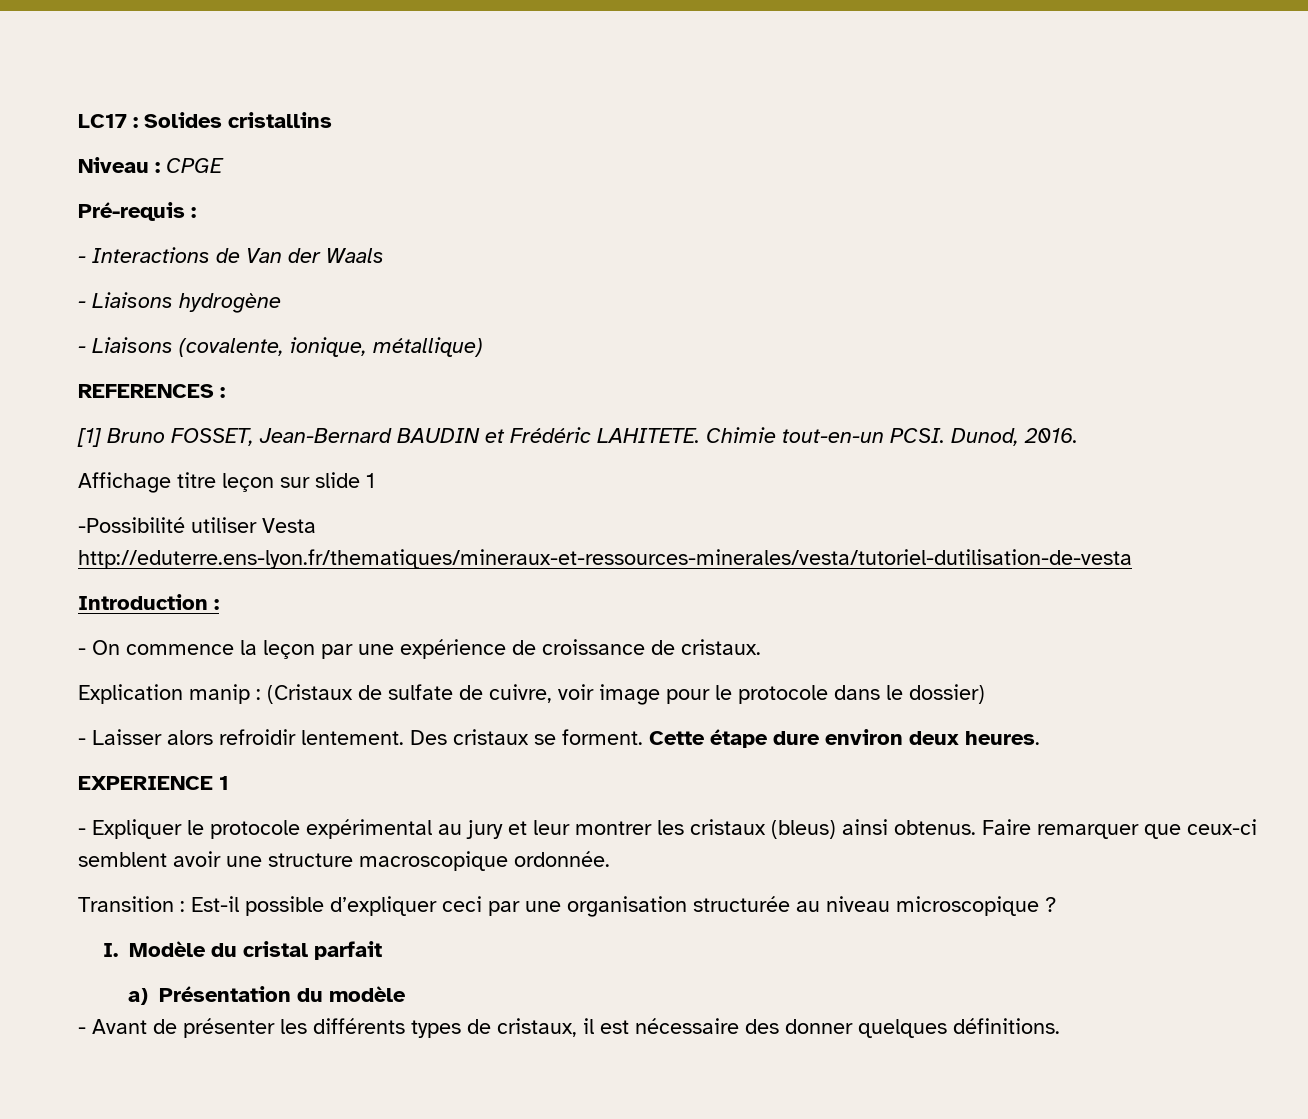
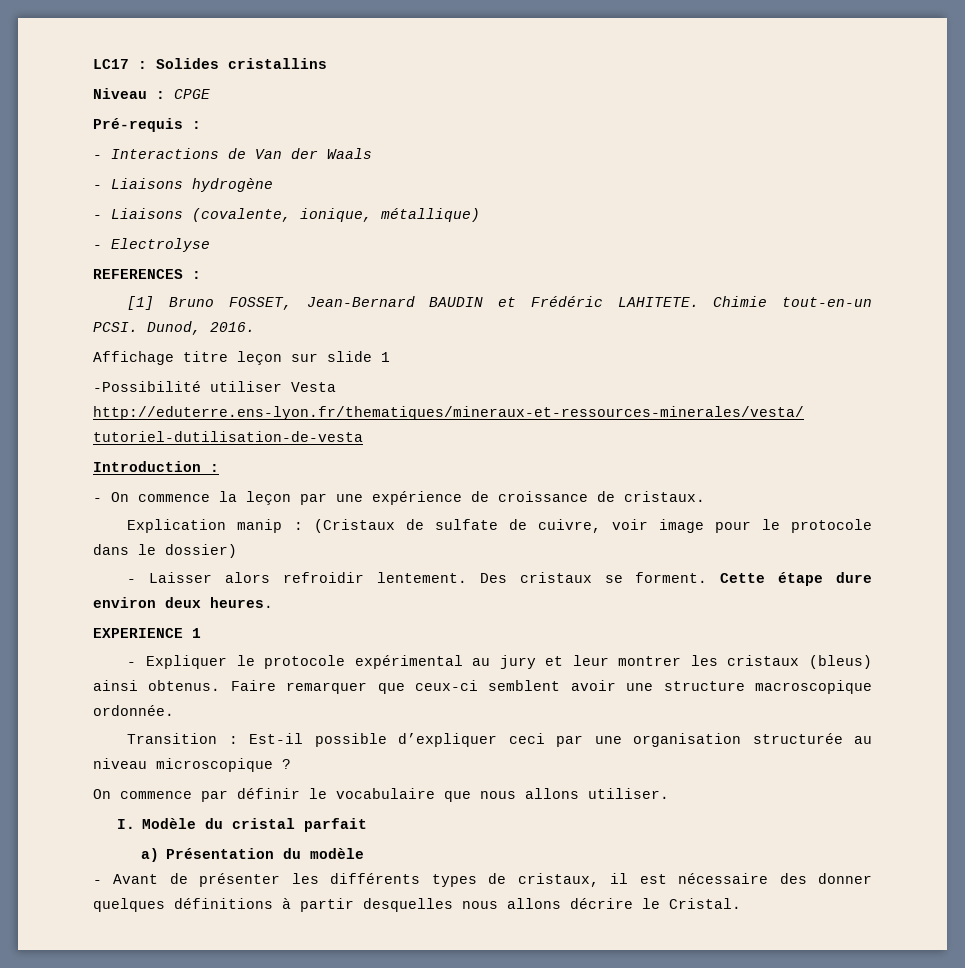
+ - Electrolyse
+ On commence par définir le vocabulaire que nous allons utiliser.
- - Avant de présenter les différents types de cristaux, il est nécessaire des donner quelques définitions.
+ - Avant de présenter les différents types de cristaux, il est nécessaire des donner quelques définitions à partir desquelles nous allons décrire le Cristal.

